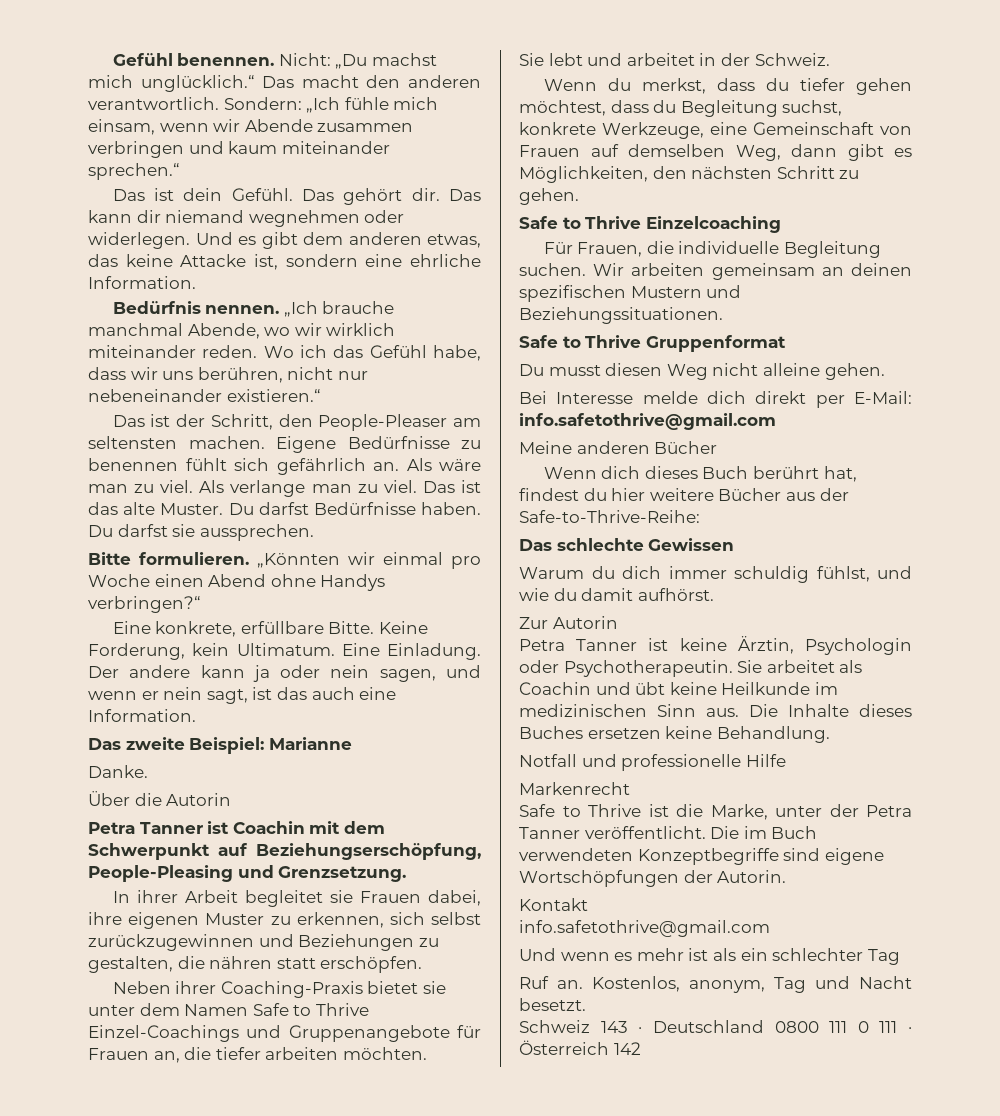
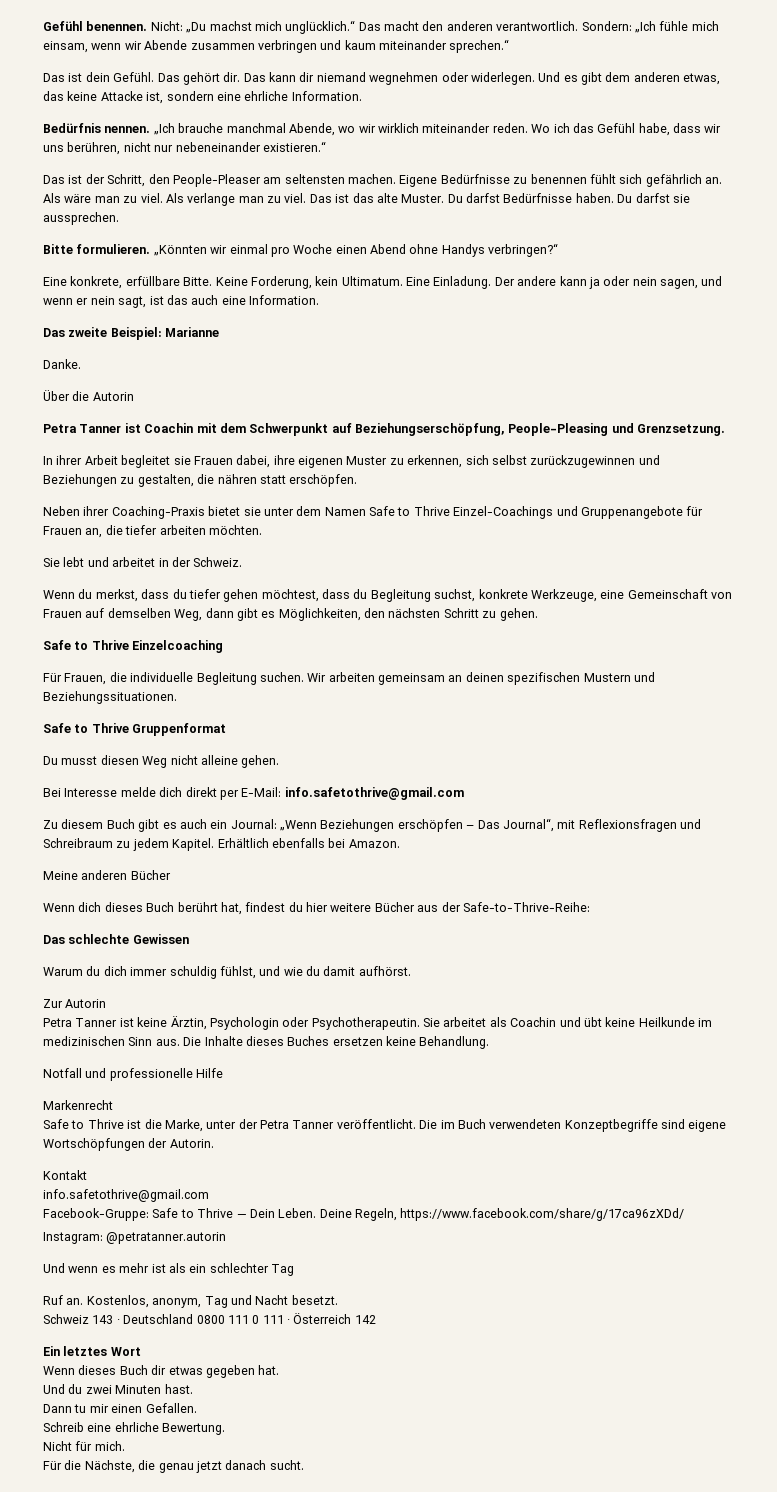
+ Zu diesem Buch gibt es auch ein Journal: „Wenn Beziehungen erschöpfen – Das Journal“, mit Reflexionsfragen und Schreibraum zu jedem Kapitel. Erhältlich ebenfalls bei Amazon.
+ Facebook-Gruppe: Safe to Thrive — Dein Leben. Deine Regeln, https://www.facebook.com/share/g/17ca96zXDd/
+ Instagram: @petratanner.autorin
+ Ein letztes Wort
+ Wenn dieses Buch dir etwas gegeben hat.
+ Und du zwei Minuten hast.
+ Dann tu mir einen Gefallen.
+ Schreib eine ehrliche Bewertung.
+ Nicht für mich.
+ Für die Nächste, die genau jetzt danach sucht.

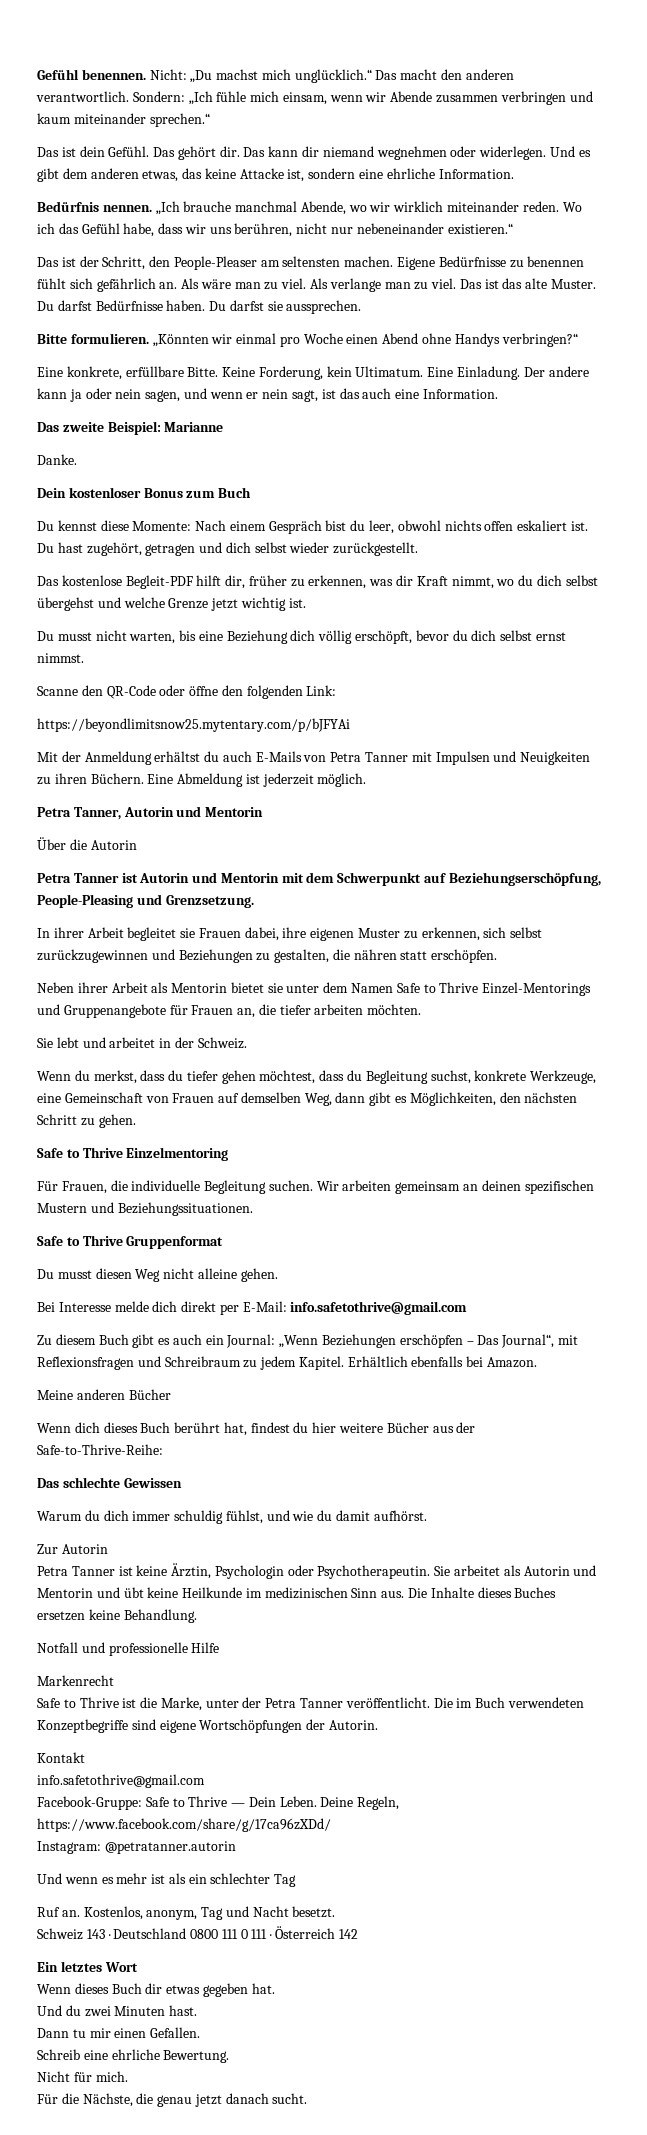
+ Dein kostenloser Bonus zum Buch
+ Du kennst diese Momente: Nach einem Gespräch bist du leer, obwohl nichts offen eskaliert ist. Du hast zugehört, getragen und dich selbst wieder zurückgestellt.
+ Das kostenlose Begleit-PDF hilft dir, früher zu erkennen, was dir Kraft nimmt, wo du dich selbst übergehst und welche Grenze jetzt wichtig ist.
+ Du musst nicht warten, bis eine Beziehung dich völlig erschöpft, bevor du dich selbst ernst nimmst.
+ Scanne den QR-Code oder öffne den folgenden Link:
+ https://beyondlimitsnow25.mytentary.com/p/bJFYAi
+ Mit der Anmeldung erhältst du auch E-Mails von Petra Tanner mit Impulsen und Neuigkeiten zu ihren Büchern. Eine Abmeldung ist jederzeit möglich.
+ Petra Tanner, Autorin und Mentorin
- Petra Tanner ist Coachin mit dem Schwerpunkt auf Beziehungserschöpfung, People-Pleasing und Grenzsetzung.
+ Petra Tanner ist Autorin und Mentorin mit dem Schwerpunkt auf Beziehungserschöpfung, People-Pleasing und Grenzsetzung.
- Neben ihrer Coaching-Praxis bietet sie unter dem Namen Safe to Thrive Einzel-Coachings und Gruppenangebote für Frauen an, die tiefer arbeiten möchten.
+ Neben ihrer Arbeit als Mentorin bietet sie unter dem Namen Safe to Thrive Einzel-Mentorings und Gruppenangebote für Frauen an, die tiefer arbeiten möchten.
- Safe to Thrive Einzelcoaching
+ Safe to Thrive Einzelmentoring
- Sie arbeitet als Coachin und übt keine Heilkunde im medizinischen Sinn aus.
+ Sie arbeitet als Autorin und Mentorin und übt keine Heilkunde im medizinischen Sinn aus.

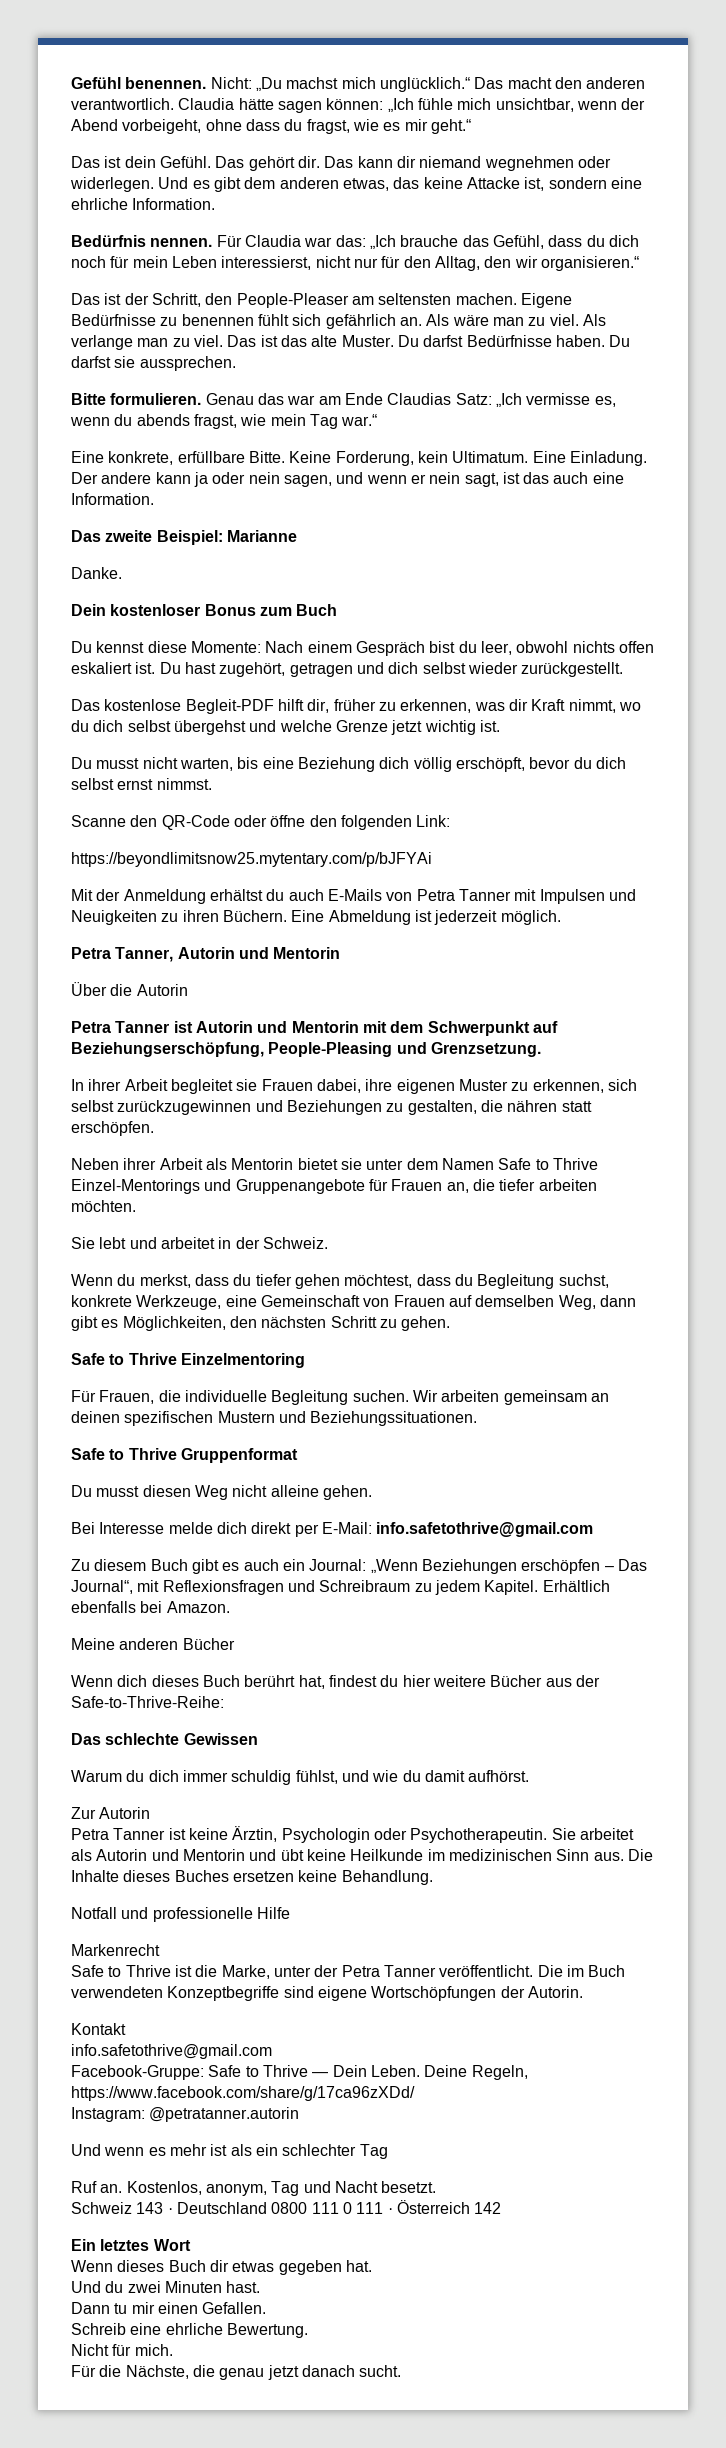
- Sondern: „Ich fühle mich einsam, wenn wir Abende zusammen verbringen und kaum miteinander sprechen.“
+ Claudia hätte sagen können: „Ich fühle mich unsichtbar, wenn der Abend vorbeigeht, ohne dass du fragst, wie es mir geht.“
- „Ich brauche manchmal Abende, wo wir wirklich miteinander reden. Wo ich das Gefühl habe, dass wir uns berühren, nicht nur nebeneinander existieren.“
+ Für Claudia war das: „Ich brauche das Gefühl, dass du dich noch für mein Leben interessierst, nicht nur für den Alltag, den wir organisieren.“
- „Könnten wir einmal pro Woche einen Abend ohne Handys verbringen?“
+ Genau das war am Ende Claudias Satz: „Ich vermisse es, wenn du abends fragst, wie mein Tag war.“

